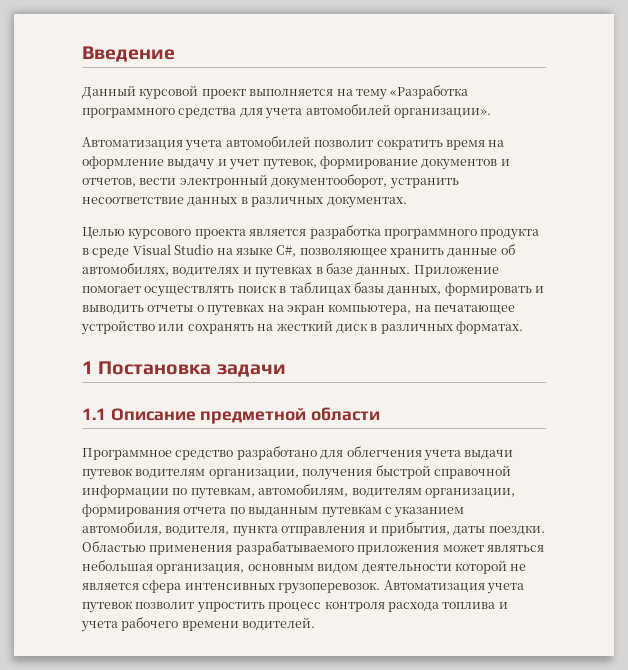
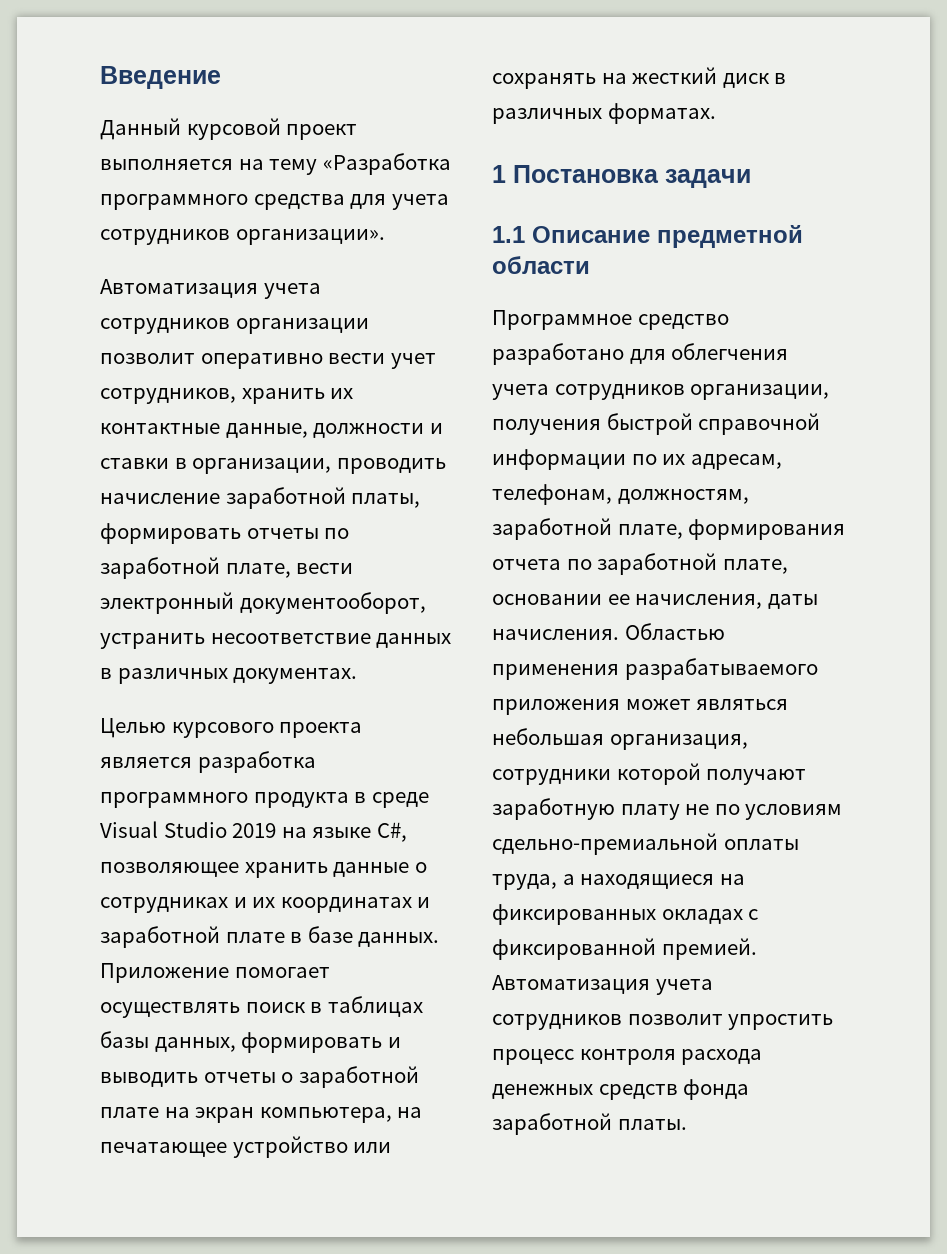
- Данный курсовой проект выполняется на тему «Разработка программного средства для учета автомобилей организации».
+ Данный курсовой проект выполняется на тему «Разработка программного средства для учета сотрудников организации».
- Автоматизация учета автомобилей позволит сократить время на оформление выдачу и учет путевок, формирование документов и отчетов, вести электронный документооборот, устранить несоответствие данных в различных документах.
+ Автоматизация учета сотрудников организации позволит оперативно вести учет сотрудников, хранить их контактные данные, должности и ставки в организации, проводить начисление заработной платы, формировать отчеты по заработной плате, вести электронный документооборот, устранить несоответствие данных в различных документах.
- Целью курсового проекта является разработка программного продукта в среде Visual Studio на языке C#, позволяющее хранить данные об автомобилях, водителях и путевках в базе данных.
+ Целью курсового проекта является разработка программного продукта в среде Visual Studio 2019 на языке C#, позволяющее хранить данные о сотрудниках и их координатах и заработной плате в базе данных.
- Приложение помогает осуществлять поиск в таблицах базы данных, формировать и выводить отчеты о путевках на экран компьютера, на печатающее устройство или сохранять на жесткий диск в различных форматах.
+ Приложение помогает осуществлять поиск в таблицах базы данных, формировать и выводить отчеты о заработной плате на экран компьютера, на печатающее устройство или сохранять на жесткий диск в различных форматах.
- Программное средство разработано для облегчения учета выдачи путевок водителям организации, получения быстрой справочной информации по путевкам, автомобилям, водителям организации, формирования отчета по выданным путевкам с указанием автомобиля, водителя, пункта отправления и прибытия, даты поездки.
+ Программное средство разработано для облегчения учета сотрудников организации, получения быстрой справочной информации по их адресам, телефонам, должностям, заработной плате, формирования отчета по заработной плате, основании ее начисления, даты начисления.
- Областью применения разрабатываемого приложения может являться небольшая организация, основным видом деятельности которой не является сфера интенсивных грузоперевозок. Автоматизация учета путевок позволит упростить процесс контроля расхода топлива и учета рабочего времени водителей.
+ Областью применения разрабатываемого приложения может являться небольшая организация, сотрудники которой получают заработную плату не по условиям сдельно-премиальной оплаты труда, а находящиеся на фиксированных окладах с фиксированной премией. Автоматизация учета сотрудников позволит упростить процесс контроля расхода денежных средств фонда заработной платы.

